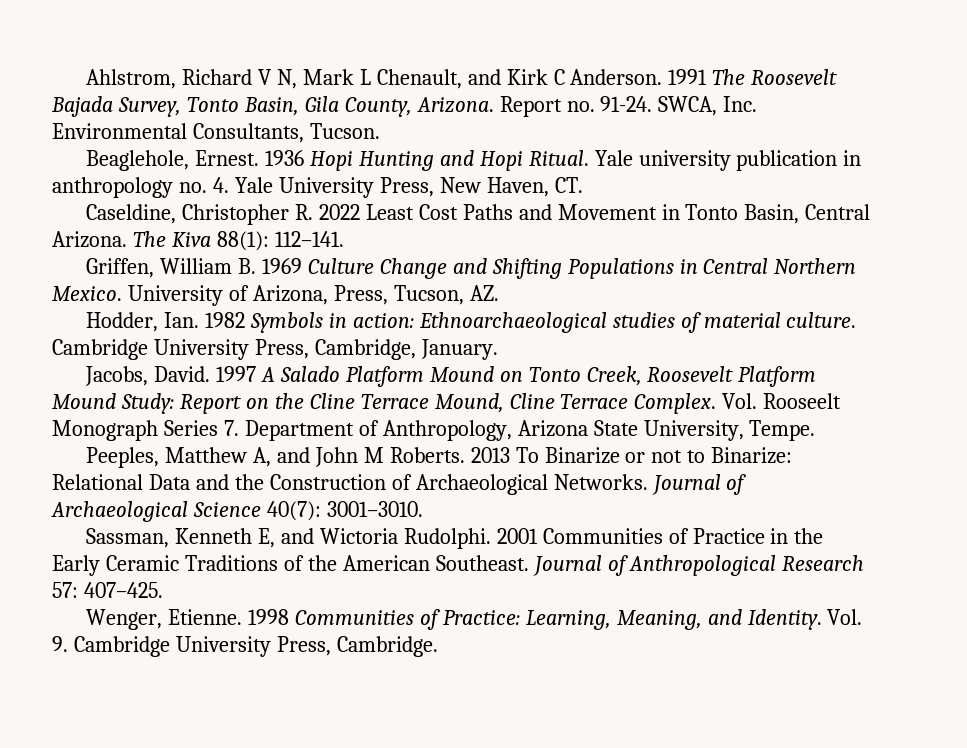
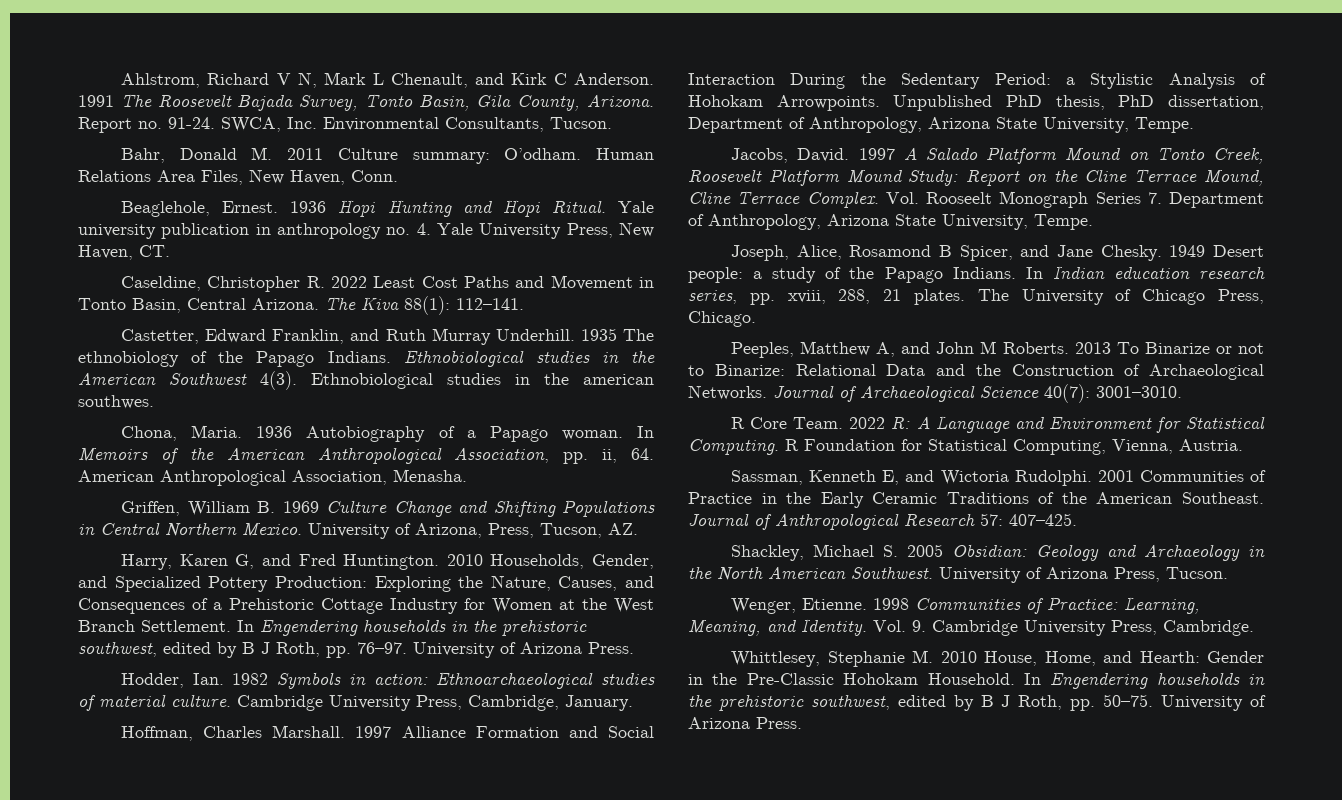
+ Bahr, Donald M. 2011 Culture summary: O’odham. Human Relations Area Files, New Haven, Conn.
+ Castetter, Edward Franklin, and Ruth Murray Underhill. 1935 The ethnobiology of the Papago Indians. Ethnobiological studies in the American Southwest 4(3). Ethnobiological studies in the american southwes.
+ Chona, Maria. 1936 Autobiography of a Papago woman. In Memoirs of the American Anthropological Association, pp. ii, 64. American Anthropological Association, Menasha.
+ Harry, Karen G, and Fred Huntington. 2010 Households, Gender, and Specialized Pottery Production: Exploring the Nature, Causes, and Consequences of a Prehistoric Cottage Industry for Women at the West Branch Settlement. In Engendering households in the prehistoric southwest, edited by B J Roth, pp. 76–97. University of Arizona Press.
+ Hoffman, Charles Marshall. 1997 Alliance Formation and Social Interaction During the Sedentary Period: a Stylistic Analysis of Hohokam Arrowpoints. Unpublished PhD thesis, PhD dissertation, Department of Anthropology, Arizona State University, Tempe.
+ Joseph, Alice, Rosamond B Spicer, and Jane Chesky. 1949 Desert people: a study of the Papago Indians. In Indian education research series, pp. xviii, 288, 21 plates. The University of Chicago Press, Chicago.
+ R Core Team. 2022 R: A Language and Environment for Statistical Computing. R Foundation for Statistical Computing, Vienna, Austria.
+ Shackley, Michael S. 2005 Obsidian: Geology and Archaeology in the North American Southwest. University of Arizona Press, Tucson.
+ Whittlesey, Stephanie M. 2010 House, Home, and Hearth: Gender in the Pre-Classic Hohokam Household. In Engendering households in the prehistoric southwest, edited by B J Roth, pp. 50–75. University of Arizona Press.

